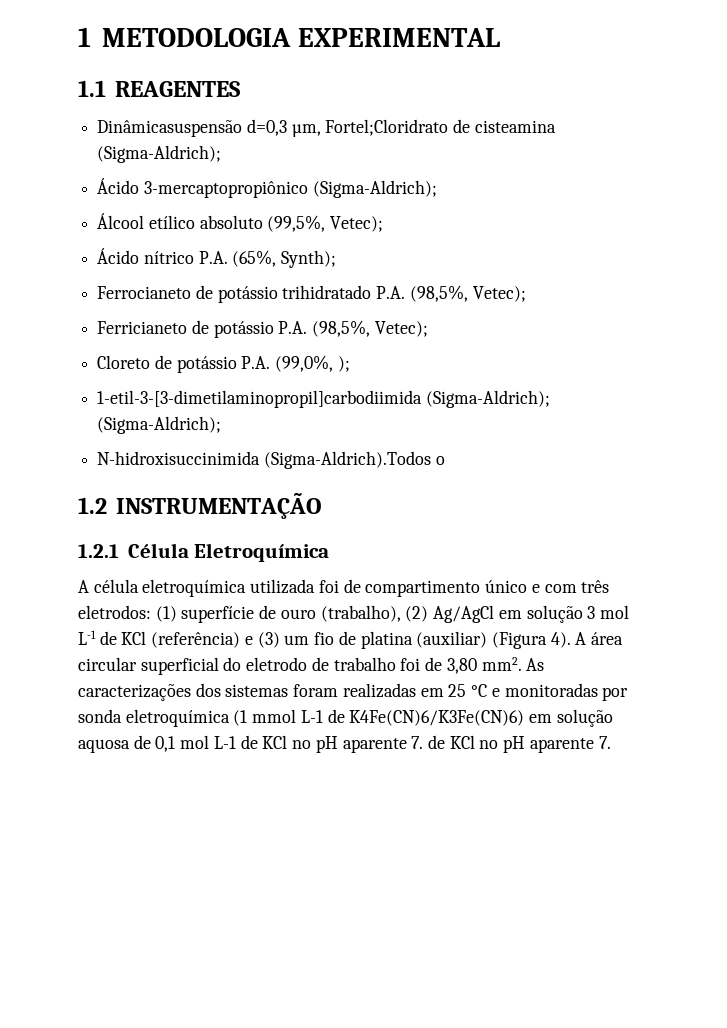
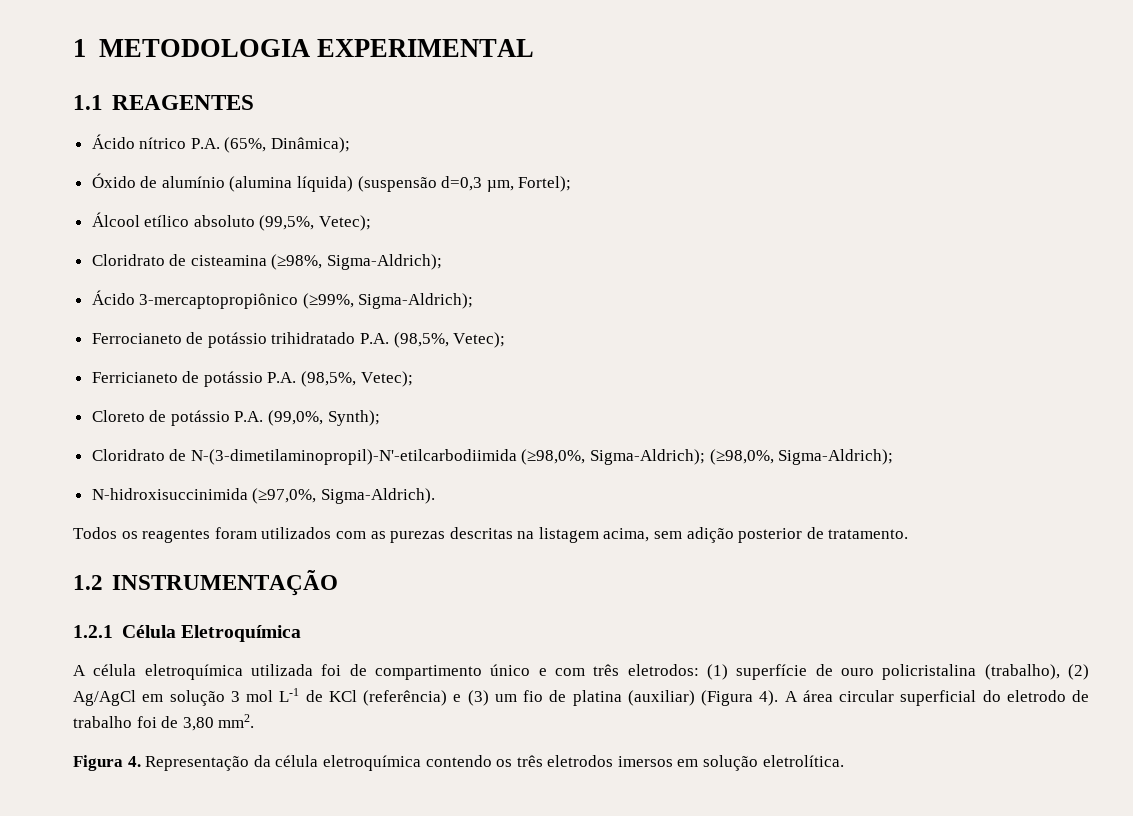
- Dinâmicasuspensão d=0,3 µm, Fortel;Cloridrato de cisteamina (Sigma-Aldrich);
- Ácido 3-mercaptopropiônico (Sigma-Aldrich);
+ Ácido nítrico P.A. (65%, Dinâmica);
+ Óxido de alumínio (alumina líquida) (suspensão d=0,3 µm, Fortel);
- Ácido nítrico P.A. (65%, Synth);
+ Cloridrato de cisteamina (≥98%, Sigma-Aldrich);
+ Ácido 3-mercaptopropiônico (≥99%, Sigma-Aldrich);
- Cloreto de potássio P.A. (99,0%, );
- 1-etil-3-[3-dimetilaminopropil]carbodiimida (Sigma-Aldrich); (Sigma-Aldrich);
- N-hidroxisuccinimida (Sigma-Aldrich).Todos o
+ Cloreto de potássio P.A. (99,0%, Synth);
+ Cloridrato de N-(3-dimetilaminopropil)-N'-etilcarbodiimida (≥98,0%, Sigma-Aldrich); (≥98,0%, Sigma-Aldrich);
+ N-hidroxisuccinimida (≥97,0%, Sigma-Aldrich).
+ Todos os reagentes foram utilizados com as purezas descritas na listagem acima, sem adição posterior de tratamento.
- A célula eletroquímica utilizada foi de compartimento único e com três eletrodos: (1) superfície de ouro (trabalho), (2) Ag/AgCl em solução 3 mol L-1 de KCl (referência) e (3) um fio de platina (auxiliar) (Figura 4).
+ A célula eletroquímica utilizada foi de compartimento único e com três eletrodos: (1) superfície de ouro policristalina (trabalho), (2) Ag/AgCl em solução 3 mol L-1 de KCl (referência) e (3) um fio de platina (auxiliar) (Figura 4).
- A área circular superficial do eletrodo de trabalho foi de 3,80 mm2. As caracterizações dos sistemas foram realizadas em 25 °C e monitoradas por sonda eletroquímica (1 mmol L-1 de K4Fe(CN)6/K3Fe(CN)6) em solução aquosa de 0,1 mol L-1 de KCl no pH aparente 7. de KCl no pH aparente 7.
+ A área circular superficial do eletrodo de trabalho foi de 3,80 mm2.
+ Figura 4. Representação da célula eletroquímica contendo os três eletrodos imersos em solução eletrolítica.

